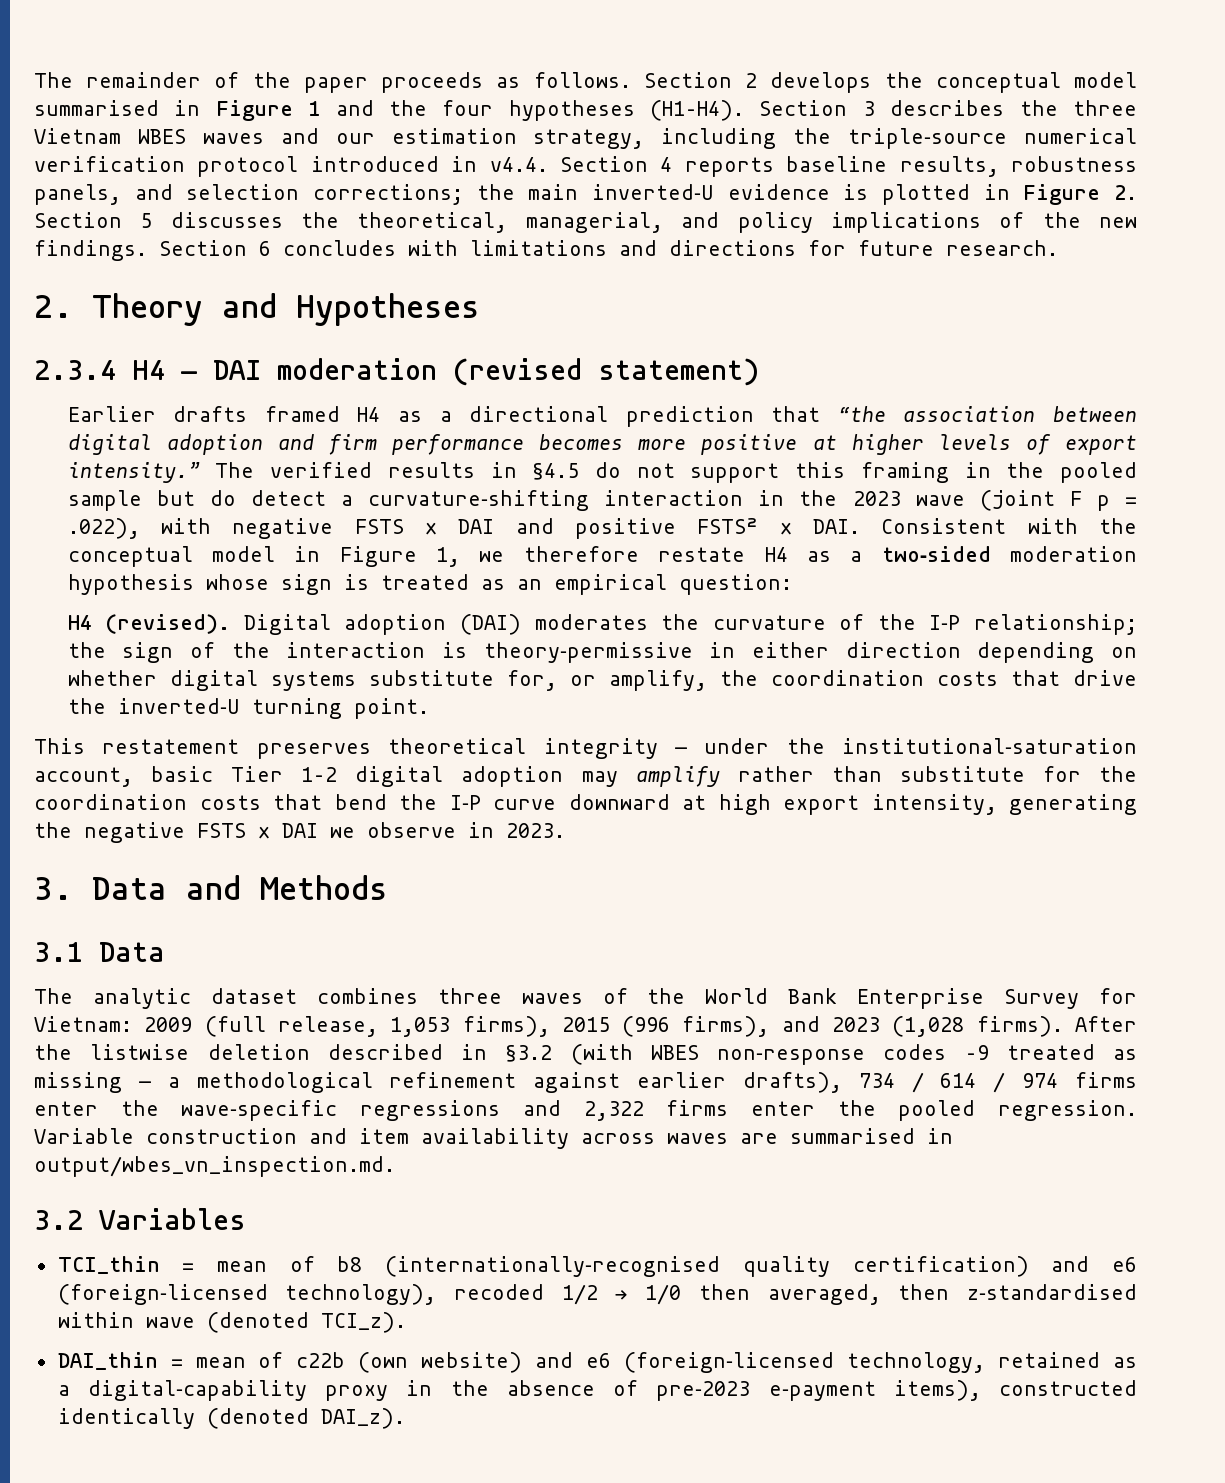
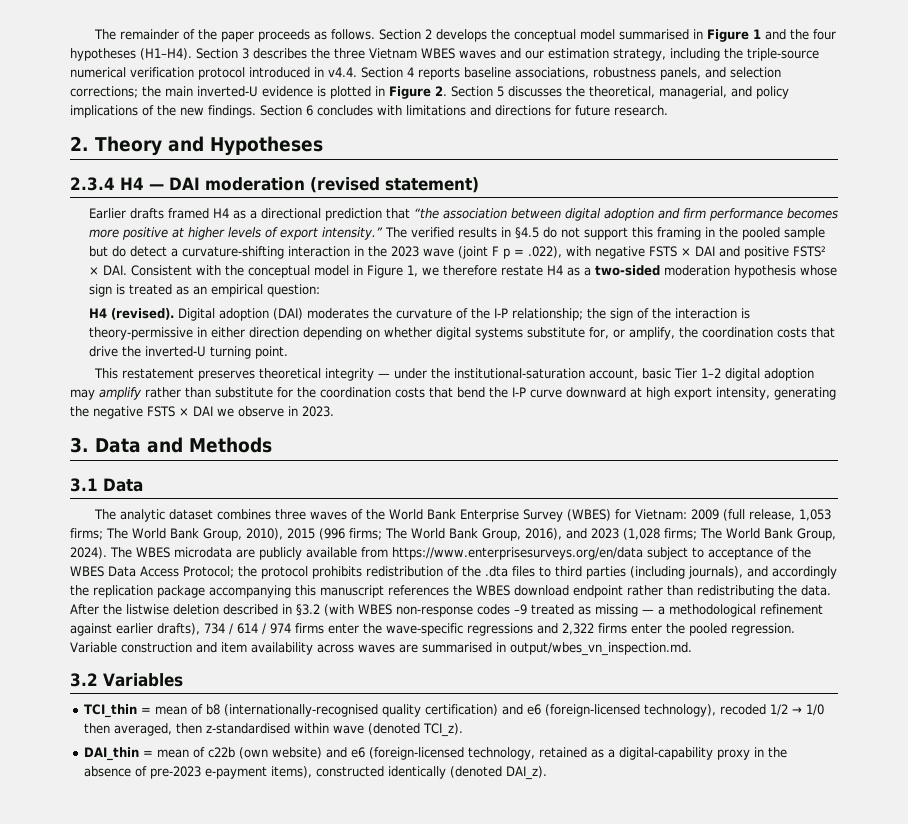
- Section 3 describes the three Vietnam WBES waves and our estimation strategy, including the triple‑source numerical verification protocol introduced in v4.4. Section 4 reports baseline results, robustness panels, and selection corrections; the main inverted‑U evidence is plotted in Figure 2. Section 5 discusses the theoretical, managerial, and policy implications of the new findings.
+ Section 3 describes the three Vietnam WBES waves and our estimation strategy, including the triple‑source numerical verification protocol introduced in v4.4. Section 4 reports baseline associations, robustness panels, and selection corrections; the main inverted‑U evidence is plotted in Figure 2. Section 5 discusses the theoretical, managerial, and policy implications of the new findings.
- The analytic dataset combines three waves of the World Bank Enterprise Survey for Vietnam: 2009 (full release, 1,053 firms), 2015 (996 firms), and 2023 (1,028 firms).
+ The analytic dataset combines three waves of the World Bank Enterprise Survey (WBES) for Vietnam: 2009 (full release, 1,053 firms; The World Bank Group, 2010), 2015 (996 firms; The World Bank Group, 2016), and 2023 (1,028 firms; The World Bank Group, 2024). The WBES microdata are publicly available from https://www.enterprisesurveys.org/en/data subject to acceptance of the WBES Data Access Protocol; the protocol prohibits redistribution of the .dta files to third parties (including journals), and accordingly the replication package accompanying this manuscript references the WBES download endpoint rather than redistributing the data.

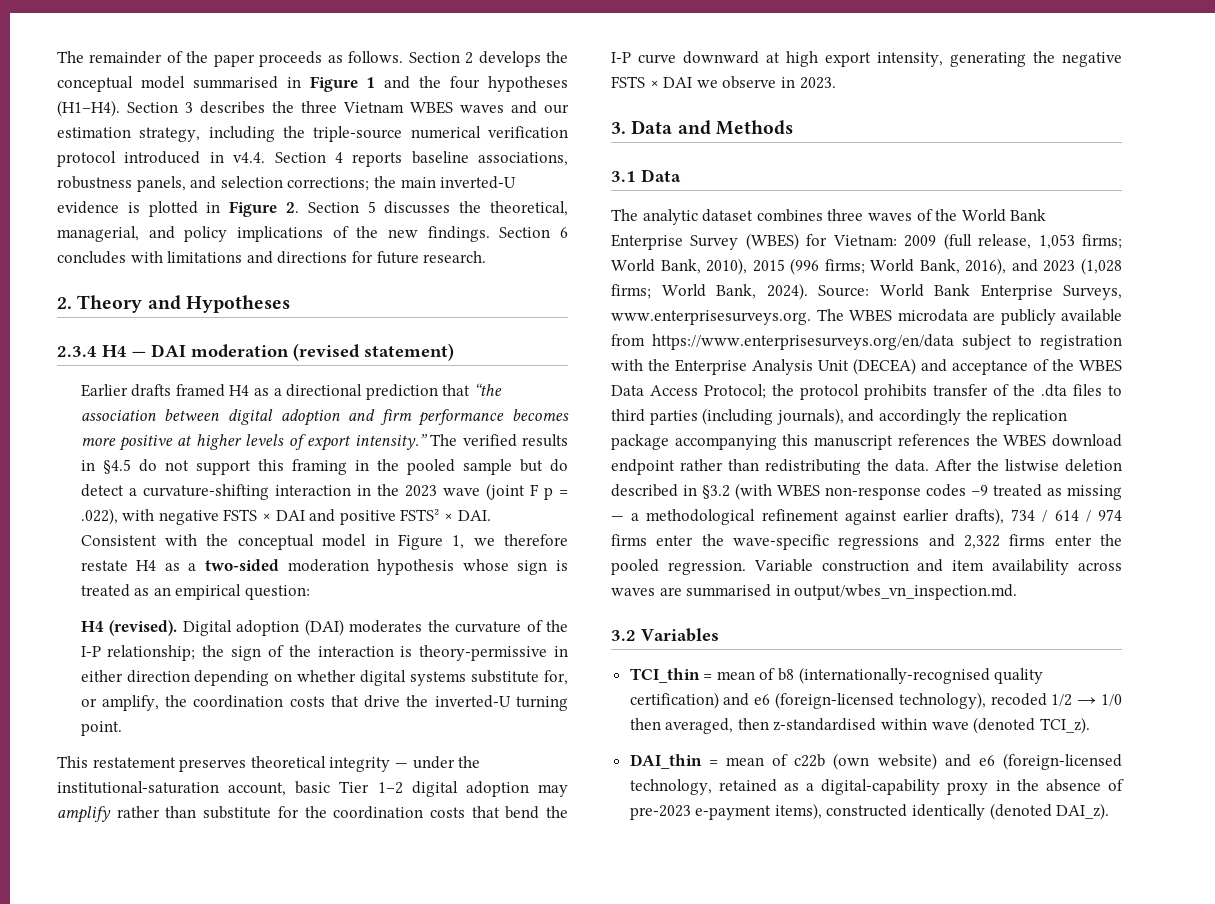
- The World Bank Group, 2010), 2015 (996 firms; The World Bank Group, 2016), and 2023 (1,028 firms;
+ World Bank, 2010), 2015 (996 firms; World Bank, 2016), and 2023 (1,028 firms;
- The World Bank Group, 2024). The WBES microdata are publicly available from https://www.enterprisesurveys.org/en/data subject to acceptance of the WBES Data Access Protocol;
+ World Bank, 2024). Source: World Bank Enterprise Surveys, www.enterprisesurveys.org. The WBES microdata are publicly available from https://www.enterprisesurveys.org/en/data subject to registration with the Enterprise Analysis Unit (DECEA) and acceptance of the WBES Data Access Protocol;
- the protocol prohibits redistribution of the .dta files to third parties (including journals), and accordingly the replication package accompanying this manuscript references the WBES download endpoint rather than redistributing the data.
+ the protocol prohibits transfer of the .dta files to third parties (including journals), and accordingly the replication package accompanying this manuscript references the WBES download endpoint rather than redistributing the data.

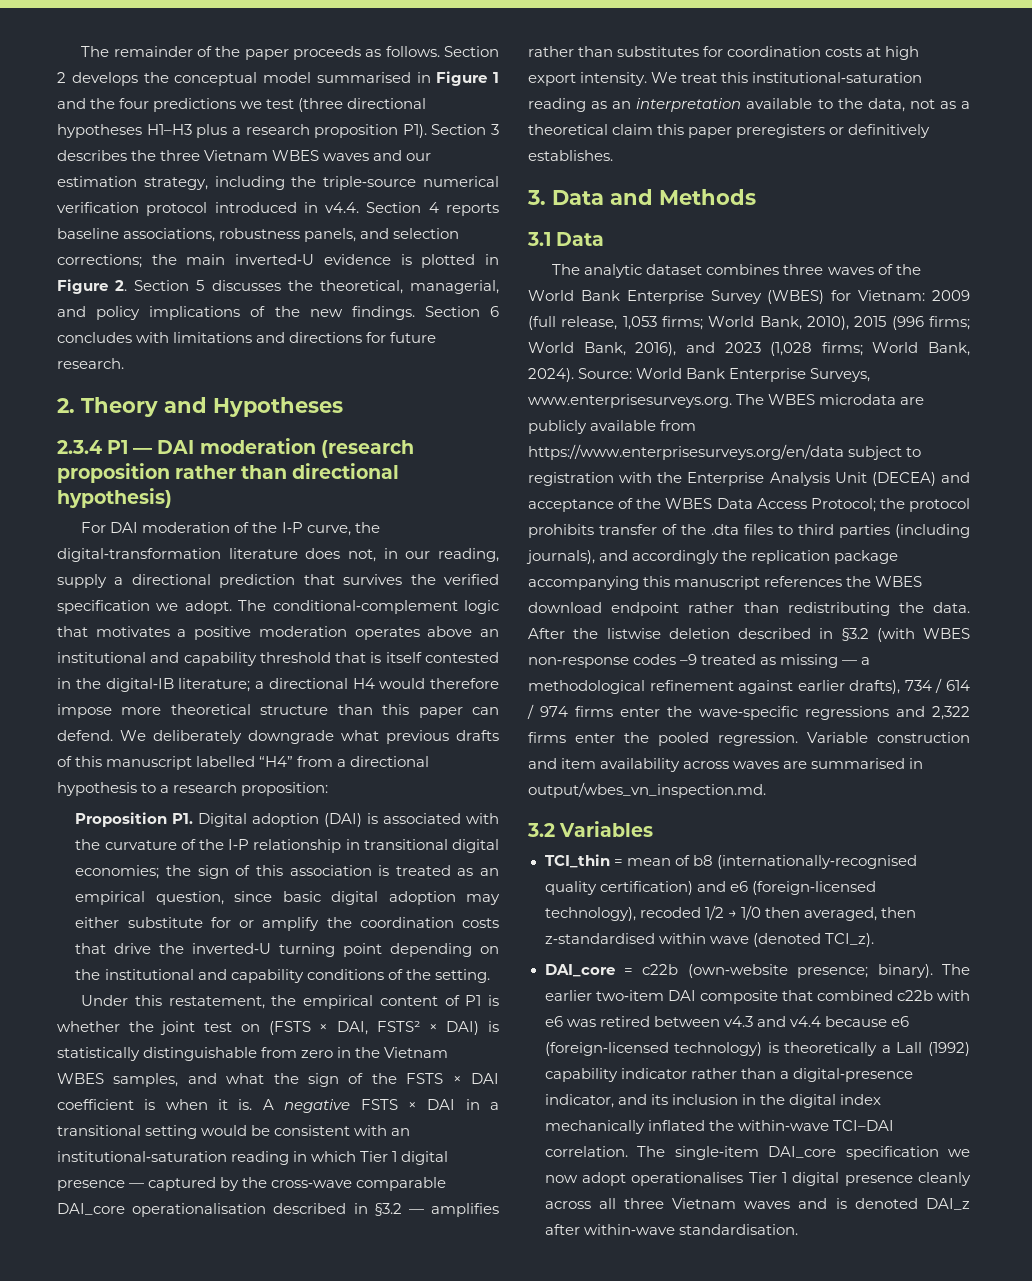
- Section 2 develops the conceptual model summarised in Figure 1 and the four hypotheses (H1–H4). Section 3 describes the three Vietnam WBES waves and our estimation strategy, including the triple‑source numerical verification protocol introduced in v4.4. Section 4 reports baseline associations, robustness panels, and selection corrections;
+ Section 2 develops the conceptual model summarised in Figure 1 and the four predictions we test (three directional hypotheses H1–H3 plus a research proposition P1). Section 3 describes the three Vietnam WBES waves and our estimation strategy, including the triple‑source numerical verification protocol introduced in v4.4. Section 4 reports baseline associations, robustness panels, and selection corrections;
- 2.3.4 H4 — DAI moderation (revised statement)
- Earlier drafts framed H4 as a directional prediction that “the association between digital adoption and firm performance becomes more positive at higher levels of export intensity.” The verified results in §4.5 do not support this framing in the pooled sample but do detect a curvature‑shifting interaction in the 2023 wave (joint F p = .022), with negative FSTS × DAI and positive FSTS² × DAI. Consistent with the conceptual model in Figure 1, we therefore restate H4 as a two‑sided moderation hypothesis whose sign is treated as an empirical question:
- H4 (revised). Digital adoption (DAI) moderates the curvature of the I‑P relationship; the sign of the interaction is theory‑permissive in either direction depending on whether digital systems substitute for, or amplify, the coordination costs that drive the inverted‑U turning point.
- This restatement preserves theoretical integrity — under the institutional‑saturation account, basic Tier 1–2 digital adoption may amplify rather than substitute for the coordination costs that bend the I‑P curve downward at high export intensity, generating the negative FSTS × DAI we observe in 2023.
+ 2.3.4 P1 — DAI moderation (research proposition rather than directional hypothesis)
+ For DAI moderation of the I‑P curve, the digital‑transformation literature does not, in our reading, supply a directional prediction that survives the verified specification we adopt. The conditional‑complement logic that motivates a positive moderation operates above an institutional and capability threshold that is itself contested in the digital‑IB literature; a directional H4 would therefore impose more theoretical structure than this paper can defend. We deliberately downgrade what previous drafts of this manuscript labelled “H4” from a directional hypothesis to a research proposition:
+ Proposition P1. Digital adoption (DAI) is associated with the curvature of the I‑P relationship in transitional digital economies; the sign of this association is treated as an empirical question, since basic digital adoption may either substitute for or amplify the coordination costs that drive the inverted‑U turning point depending on the institutional and capability conditions of the setting.
+ Under this restatement, the empirical content of P1 is whether the joint test on (FSTS × DAI, FSTS² × DAI) is statistically distinguishable from zero in the Vietnam WBES samples, and what the sign of the FSTS × DAI coefficient is when it is. A negative FSTS × DAI in a transitional setting would be consistent with an institutional‑saturation reading in which Tier 1 digital presence — captured by the cross‑wave comparable DAI_core operationalisation described in §3.2 — amplifies rather than substitutes for coordination costs at high export intensity. We treat this institutional‑saturation reading as an interpretation available to the data, not as a theoretical claim this paper preregisters or definitively establishes.
- DAI_thin = mean of c22b (own website) and e6 (foreign‑licensed technology, retained as a digital‑capability proxy in the absence of pre‑2023 e‑payment items), constructed identically (denoted DAI_z).
+ DAI_core = c22b (own‑website presence; binary). The earlier two‑item DAI composite that combined c22b with e6 was retired between v4.3 and v4.4 because e6 (foreign‑licensed technology) is theoretically a Lall (1992) capability indicator rather than a digital‑presence indicator, and its inclusion in the digital index mechanically inflated the within‑wave TCI–DAI correlation. The single‑item DAI_core specification we now adopt operationalises Tier 1 digital presence cleanly across all three Vietnam waves and is denoted DAI_z after within‑wave standardisation.

